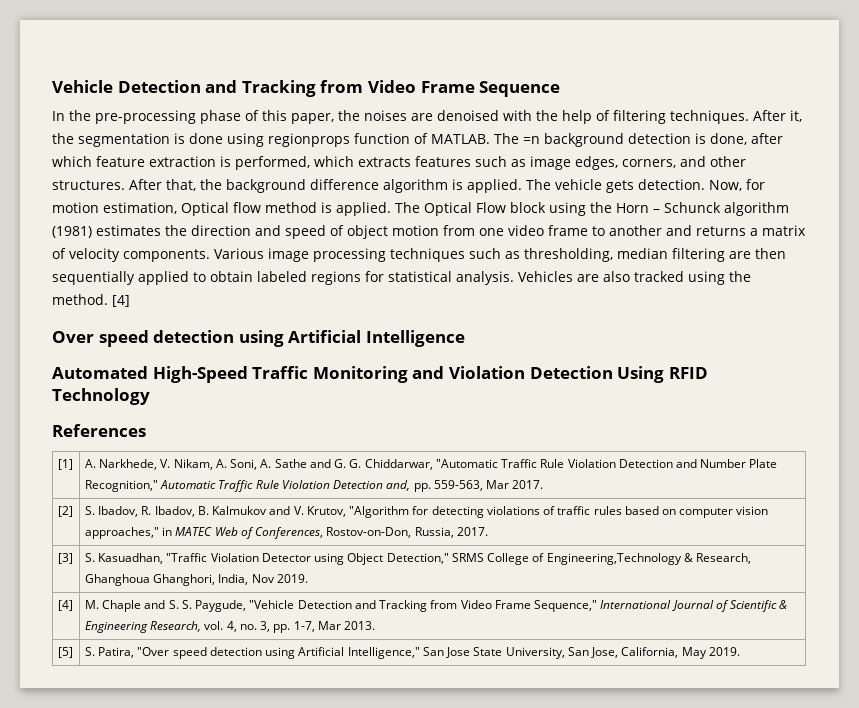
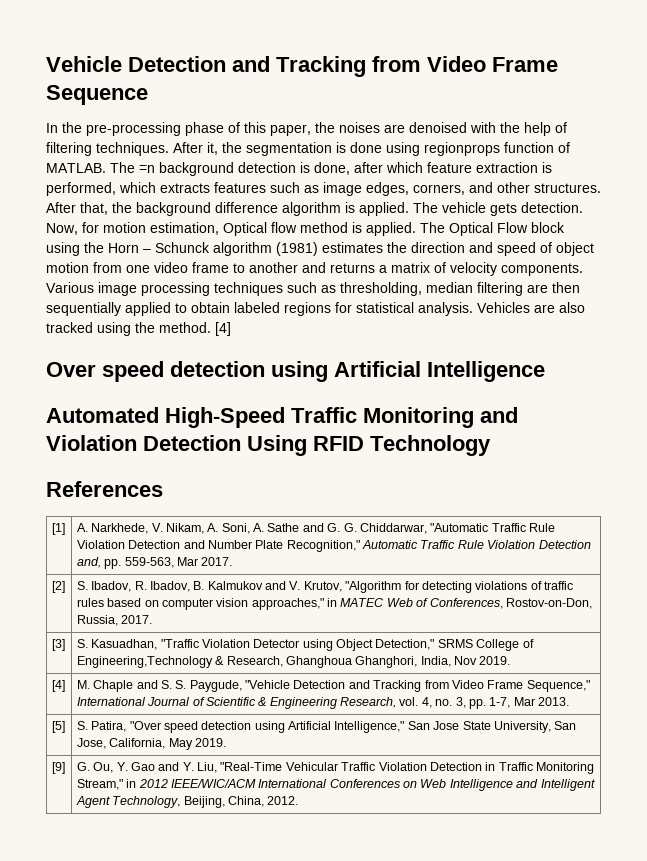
+ [9] | G. Ou, Y. Gao and Y. Liu, "Real-Time Vehicular Traffic Violation Detection in Traffic Monitoring Stream," in 2012 IEEE/WIC/ACM International Conferences on Web Intelligence and Intelligent Agent Technology, Beijing, China, 2012.

